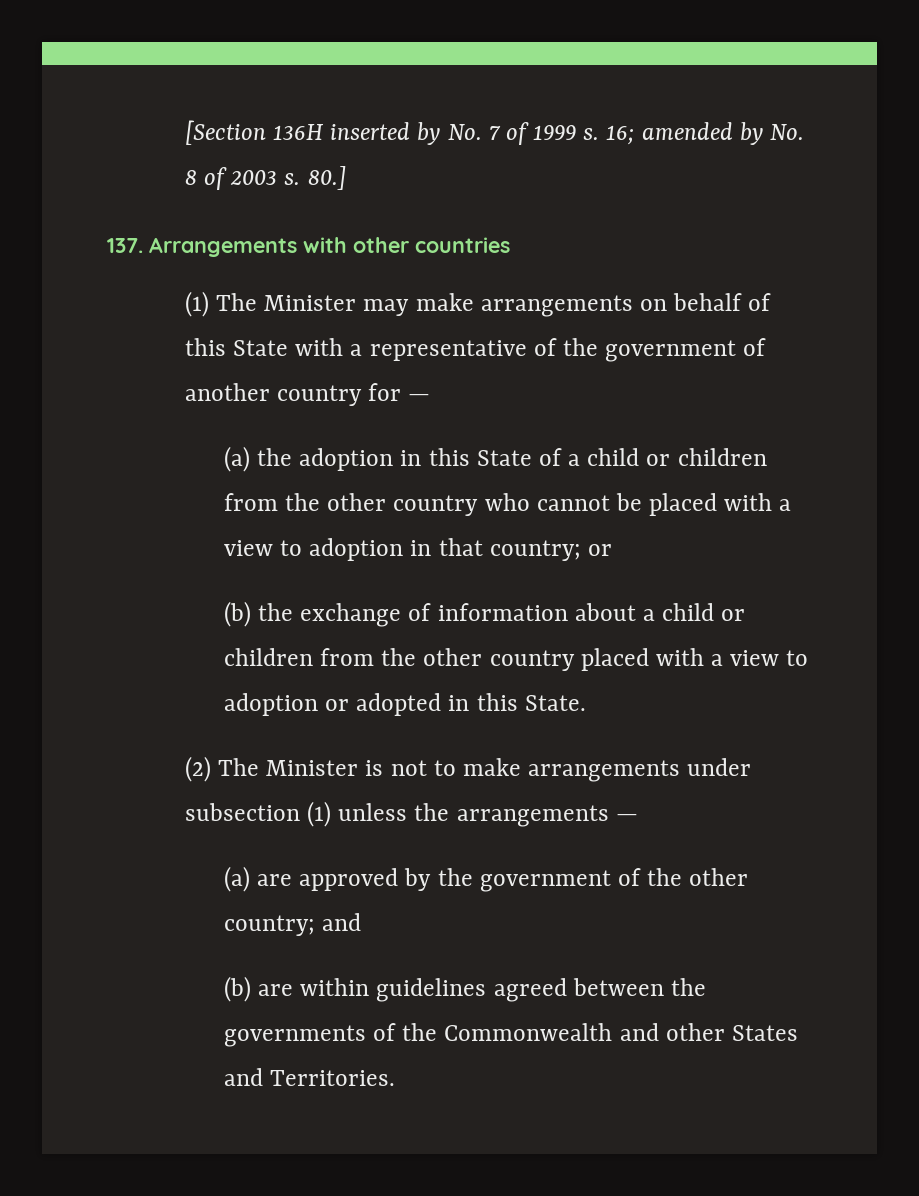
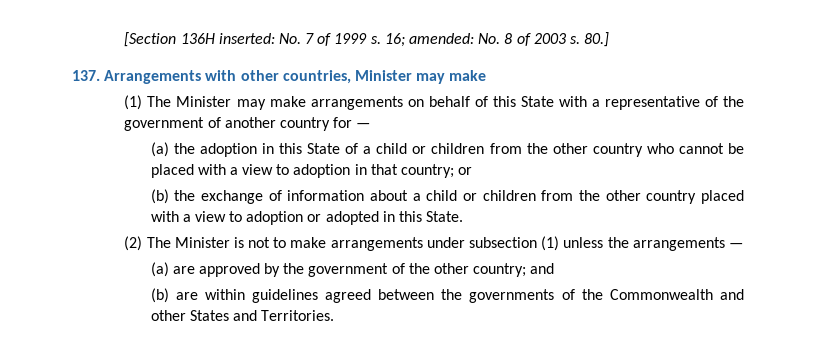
- [Section 136H inserted by No. 7 of 1999 s.
+ [Section 136H inserted: No. 7 of 1999 s.
- 16; amended by No. 8 of 2003 s.
+ 16; amended: No. 8 of 2003 s.
- 137. Arrangements with other countries
+ 137. Arrangements with other countries, Minister may make

